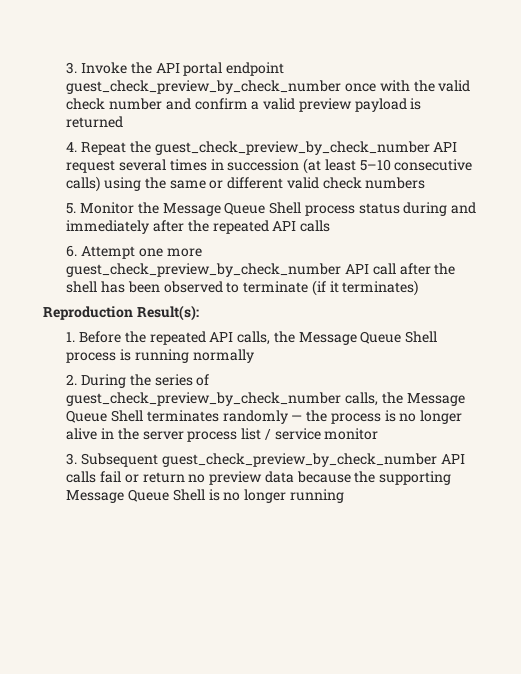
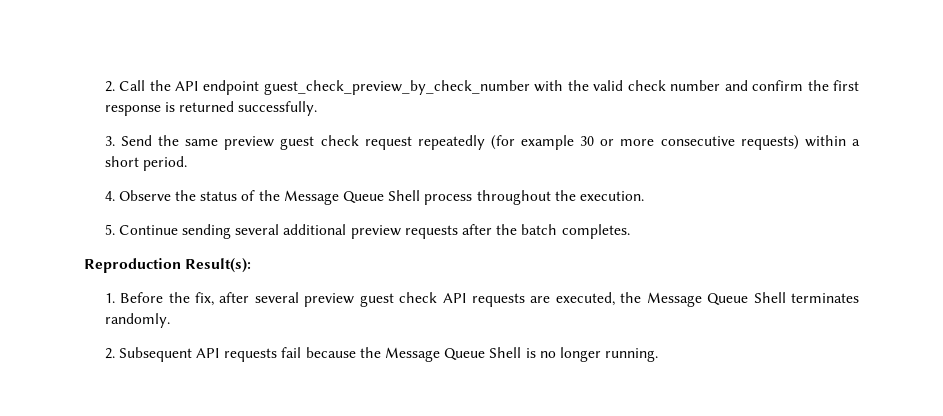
- 3. Invoke the API portal endpoint guest_check_preview_by_check_number once with the valid check number and confirm a valid preview payload is returned
- 4. Repeat the guest_check_preview_by_check_number API request several times in succession (at least 5–10 consecutive calls) using the same or different valid check numbers
- 5. Monitor the Message Queue Shell process status during and immediately after the repeated API calls
- 6. Attempt one more guest_check_preview_by_check_number API call after the shell has been observed to terminate (if it terminates)
+ 2. Call the API endpoint guest_check_preview_by_check_number with the valid check number and confirm the first response is returned successfully.
+ 3. Send the same preview guest check request repeatedly (for example 30 or more consecutive requests) within a short period.
+ 4. Observe the status of the Message Queue Shell process throughout the execution.
+ 5. Continue sending several additional preview requests after the batch completes.
- 1. Before the repeated API calls, the Message Queue Shell process is running normally
- 2. During the series of guest_check_preview_by_check_number calls, the Message Queue Shell terminates randomly — the process is no longer alive in the server process list / service monitor
- 3. Subsequent guest_check_preview_by_check_number API calls fail or return no preview data because the supporting Message Queue Shell is no longer running
+ 1. Before the fix, after several preview guest check API requests are executed, the Message Queue Shell terminates randomly.
+ 2. Subsequent API requests fail because the Message Queue Shell is no longer running.

